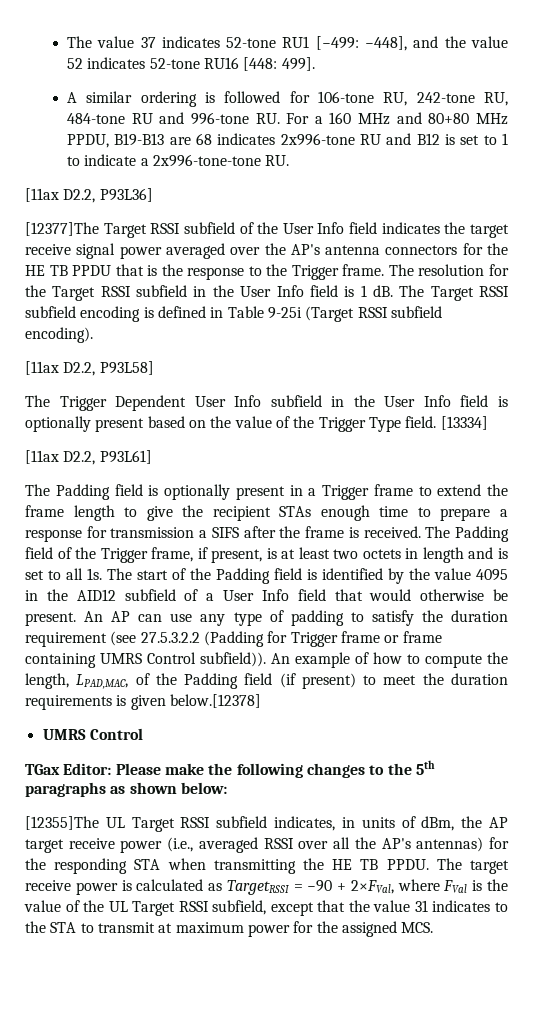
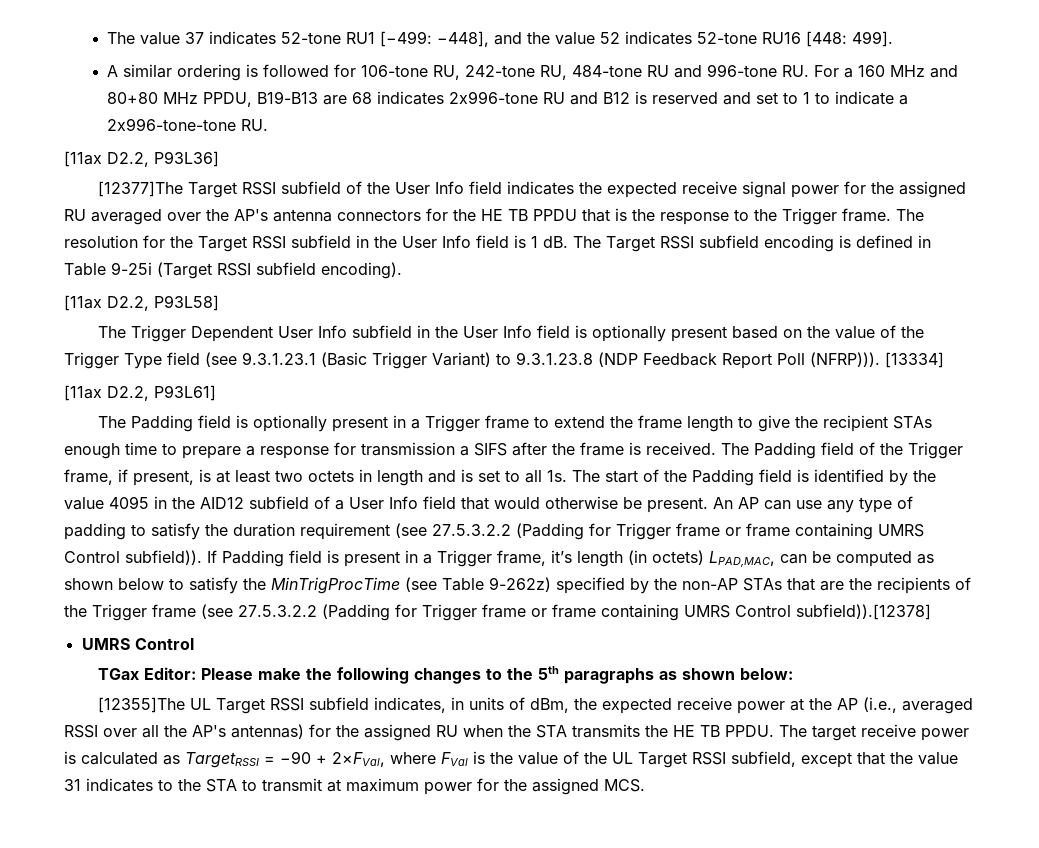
- A similar ordering is followed for 106-tone RU, 242-tone RU, 484-tone RU and 996-tone RU. For a 160 MHz and 80+80 MHz PPDU, B19-B13 are 68 indicates 2x996-tone RU and B12 is set to 1 to indicate a 2x996-tone-tone RU.
+ A similar ordering is followed for 106-tone RU, 242-tone RU, 484-tone RU and 996-tone RU. For a 160 MHz and 80+80 MHz PPDU, B19-B13 are 68 indicates 2x996-tone RU and B12 is reserved and set to 1 to indicate a 2x996-tone-tone RU.
- [12377]The Target RSSI subfield of the User Info field indicates the target receive signal power averaged over the AP's antenna connectors for the HE TB PPDU that is the response to the Trigger frame.
+ [12377]The Target RSSI subfield of the User Info field indicates the expected receive signal power for the assigned RU averaged over the AP's antenna connectors for the HE TB PPDU that is the response to the Trigger frame.
- The Trigger Dependent User Info subfield in the User Info field is optionally present based on the value of the Trigger Type field.
+ The Trigger Dependent User Info subfield in the User Info field is optionally present based on the value of the Trigger Type field (see 9.3.1.23.1 (Basic Trigger Variant) to 9.3.1.23.8 (NDP Feedback Report Poll (NFRP))).
- An example of how to compute the length, LPAD,MAC, of the Padding field (if present) to meet the duration requirements is given below.[12378]
+ If Padding field is present in a Trigger frame, it’s length (in octets) LPAD,MAC, can be computed as shown below to satisfy the MinTrigProcTime (see Table 9-262z) specified by the non-AP STAs that are the recipients of the Trigger frame (see 27.5.3.2.2 (Padding for Trigger frame or frame containing UMRS Control subfield)).[12378]
- [12355]The UL Target RSSI subfield indicates, in units of dBm, the AP target receive power (i.e., averaged RSSI over all the AP's antennas) for the responding STA when transmitting the HE TB PPDU.
+ [12355]The UL Target RSSI subfield indicates, in units of dBm, the expected receive power at the AP (i.e., averaged RSSI over all the AP's antennas) for the assigned RU when the STA transmits the HE TB PPDU.

